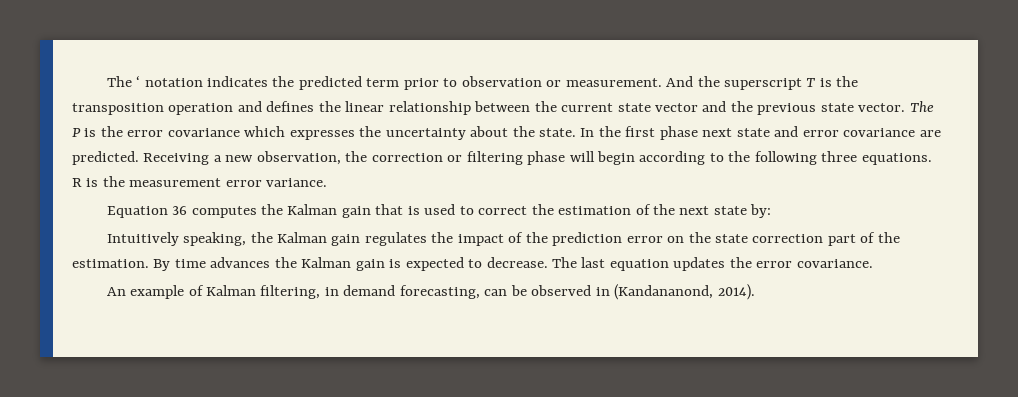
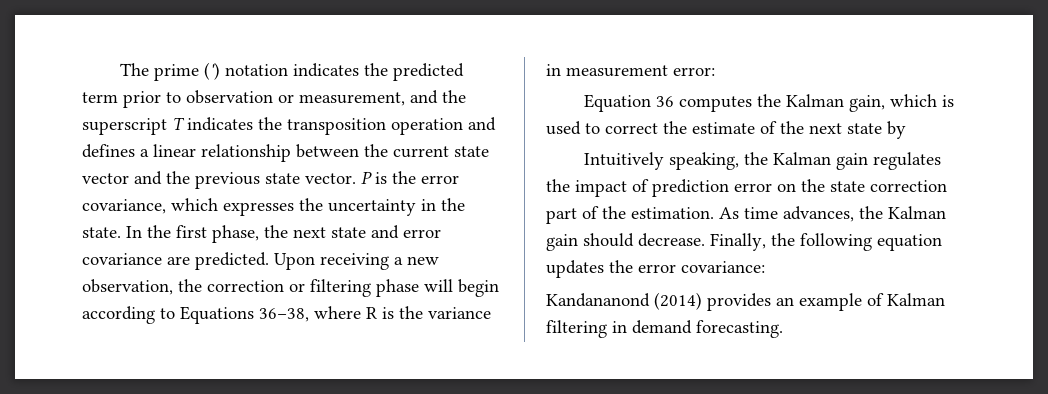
- The ‘ notation indicates the predicted term prior to observation or measurement. And the superscript T is the transposition operation and defines the linear relationship between the current state vector and the previous state vector.
+ The prime (') notation indicates the predicted term prior to observation or measurement, and the superscript T indicates the transposition operation and defines a linear relationship between the current state vector and the previous state vector.
- The P is the error covariance which expresses the uncertainty about the state.
+ P is the error covariance, which expresses the uncertainty in the state.
- In the first phase next state and error covariance are predicted.
+ In the first phase, the next state and error covariance are predicted.
- Receiving a new observation, the correction or filtering phase will begin according to the following three equations. R is the measurement error variance.
+ Upon receiving a new observation, the correction or filtering phase will begin according to Equations 36–38, where R is the variance in measurement error:
- Equation 36 computes the Kalman gain that is used to correct the estimation of the next state by:
+ Equation 36 computes the Kalman gain, which is used to correct the estimate of the next state by
- Intuitively speaking, the Kalman gain regulates the impact of the prediction error on the state correction part of the estimation.
+ Intuitively speaking, the Kalman gain regulates the impact of prediction error on the state correction part of the estimation.
- By time advances the Kalman gain is expected to decrease. The last equation updates the error covariance.
- An example of Kalman filtering, in demand forecasting, can be observed in (Kandananond, 2014).
+ As time advances, the Kalman gain should decrease. Finally, the following equation updates the error covariance:
+ Kandananond (2014) provides an example of Kalman filtering in demand forecasting.

